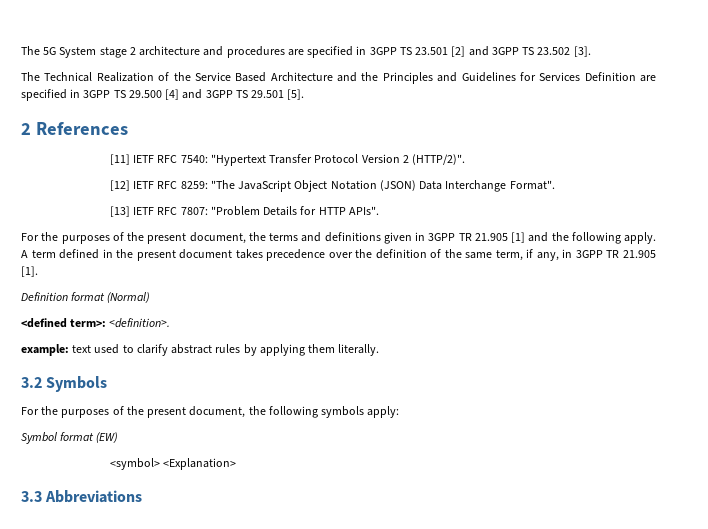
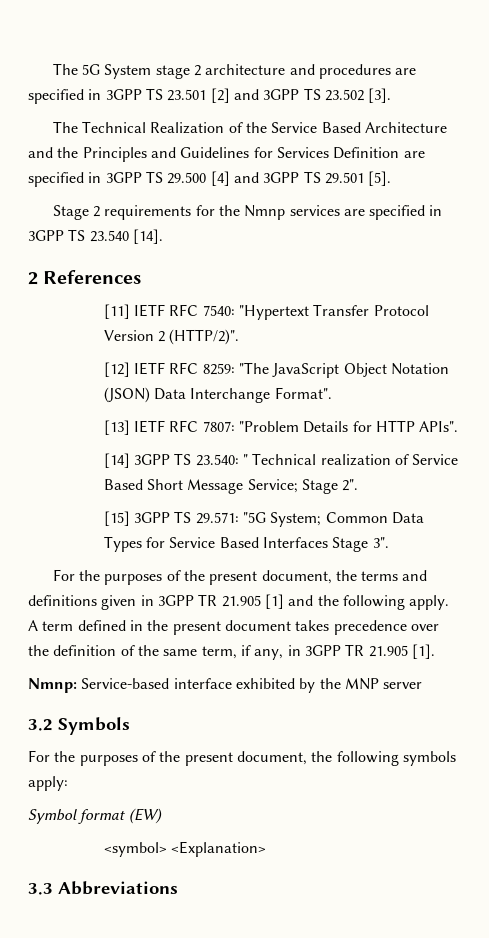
+ Stage 2 requirements for the Nmnp services are specified in 3GPP TS 23.540 [14].
+ [14] 3GPP TS 23.540: " Technical realization of Service Based Short Message Service; Stage 2".
+ [15] 3GPP TS 29.571: "5G System; Common Data Types for Service Based Interfaces Stage 3".
- Definition format (Normal)
- <defined term>: <definition>.
- example: text used to clarify abstract rules by applying them literally.
+ Nmnp: Service-based interface exhibited by the MNP server

